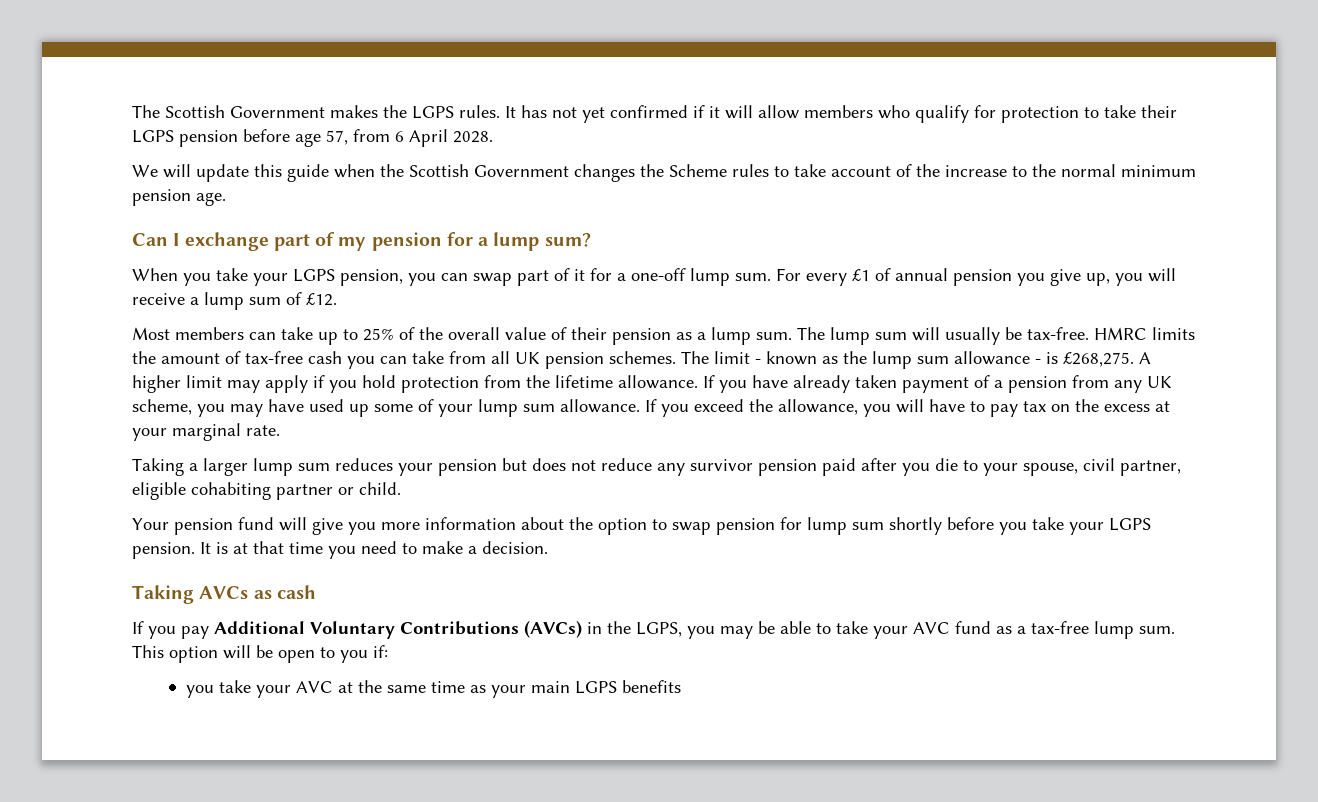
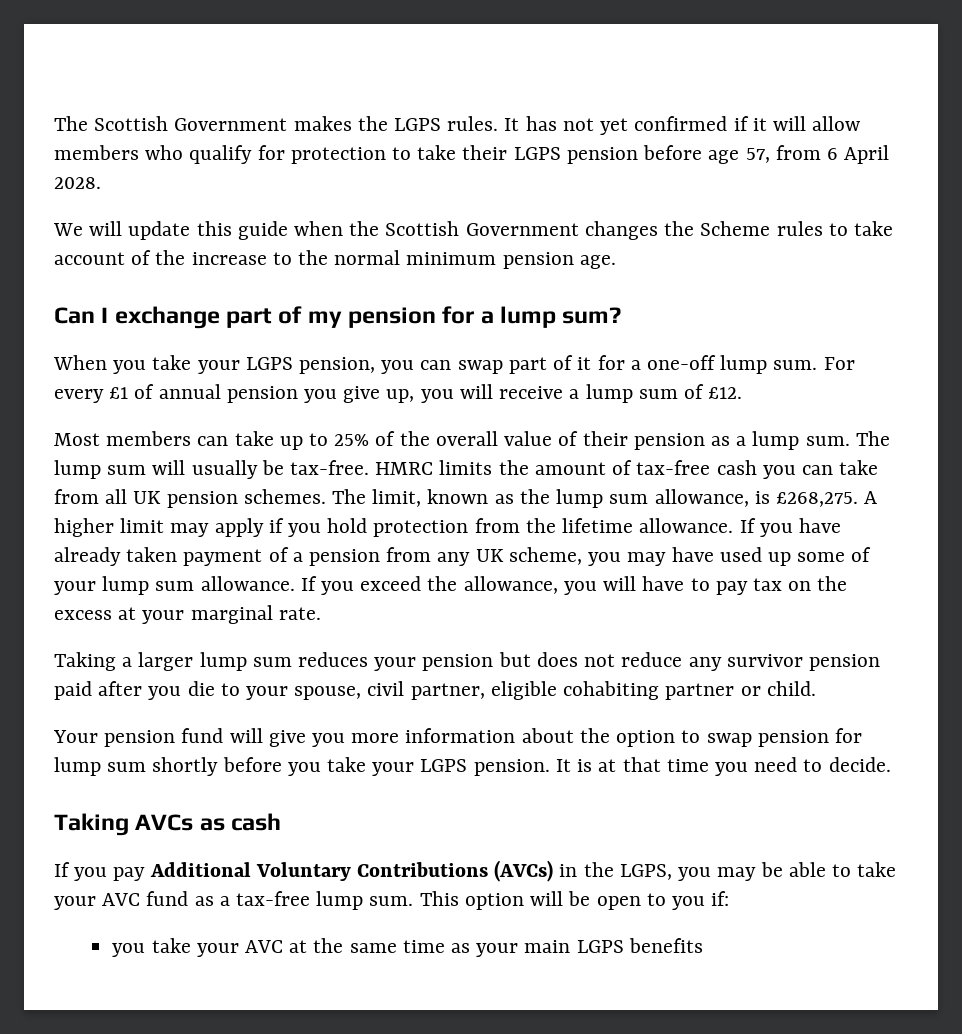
- The limit - known as the lump sum allowance - is £268,275.
+ The limit, known as the lump sum allowance, is £268,275.
- It is at that time you need to make a decision.
+ It is at that time you need to decide.

